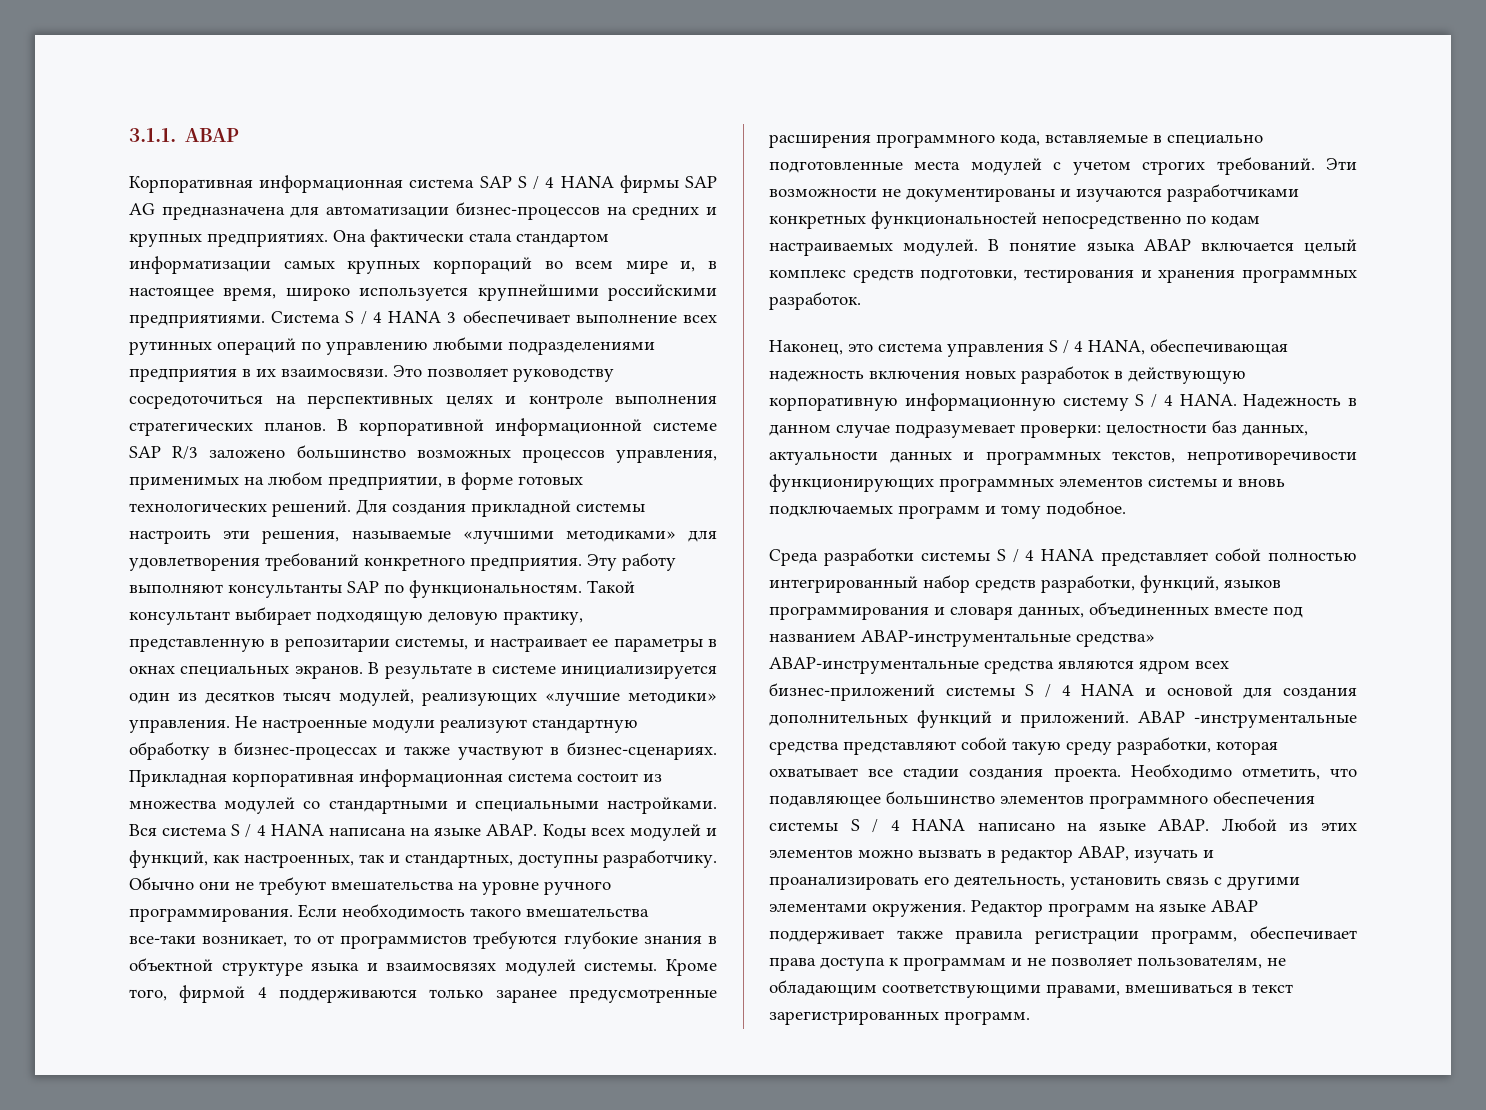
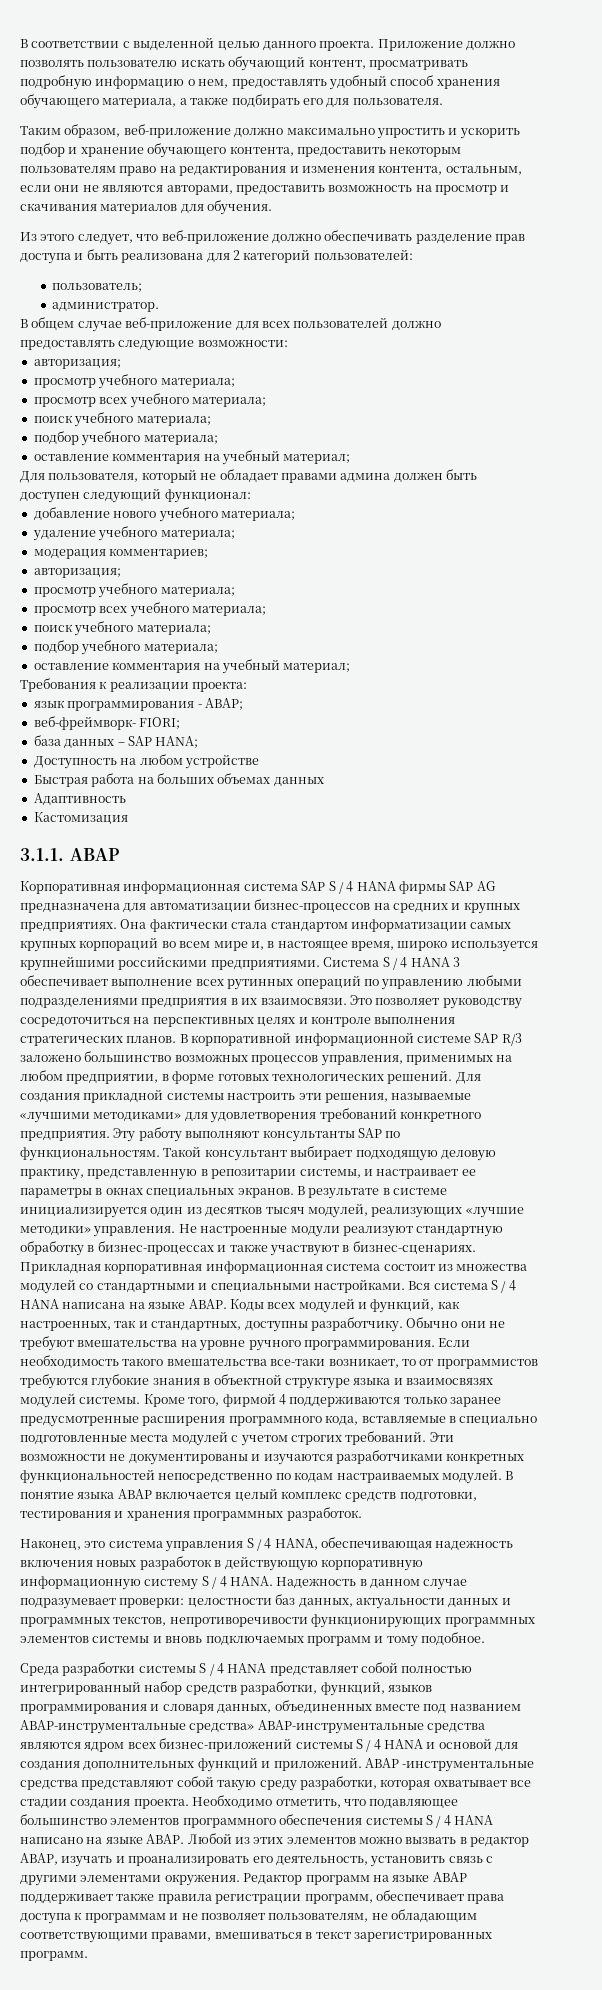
+ В соответствии с выделенной целью данного проекта. Приложение должно позволять пользователю искать обучающий контент, просматривать подробную информацию о нем, предоставлять удобный способ хранения обучающего материала, а также подбирать его для пользователя.
+ Таким образом, веб-приложение должно максимально упростить и ускорить подбор и хранение обучающего контента, предоставить некоторым пользователям право на редактирования и изменения контента, остальным, если они не являются авторами, предоставить возможность на просмотр и скачивания материалов для обучения.
+ Из этого следует, что веб-приложение должно обеспечивать разделение прав доступа и быть реализована для 2 категорий пользователей:
+ пользователь;
+ администратор.
+ В общем случае веб-приложение для всех пользователей должно предоставлять следующие возможности:
+ авторизация;
+ просмотр учебного материала;
+ просмотр всех учебного материала;
+ поиск учебного материала;
+ подбор учебного материала;
+ оставление комментария на учебный материал;
+ Для пользователя, который не обладает правами админа должен быть доступен следующий функционал:
+ добавление нового учебного материала;
+ удаление учебного материала;
+ модерация комментариев;
+ авторизация;
+ просмотр учебного материала;
+ просмотр всех учебного материала;
+ поиск учебного материала;
+ подбор учебного материала;
+ оставление комментария на учебный материал;
+ Требования к реализации проекта:
+ язык программирования - ABAP;
+ веб-фреймворк- FIORI;
+ база данных – SAP HANA;
+ Доступность на любом устройстве
+ Быстрая работа на больших объемах данных
+ Адаптивность
+ Кастомизация

